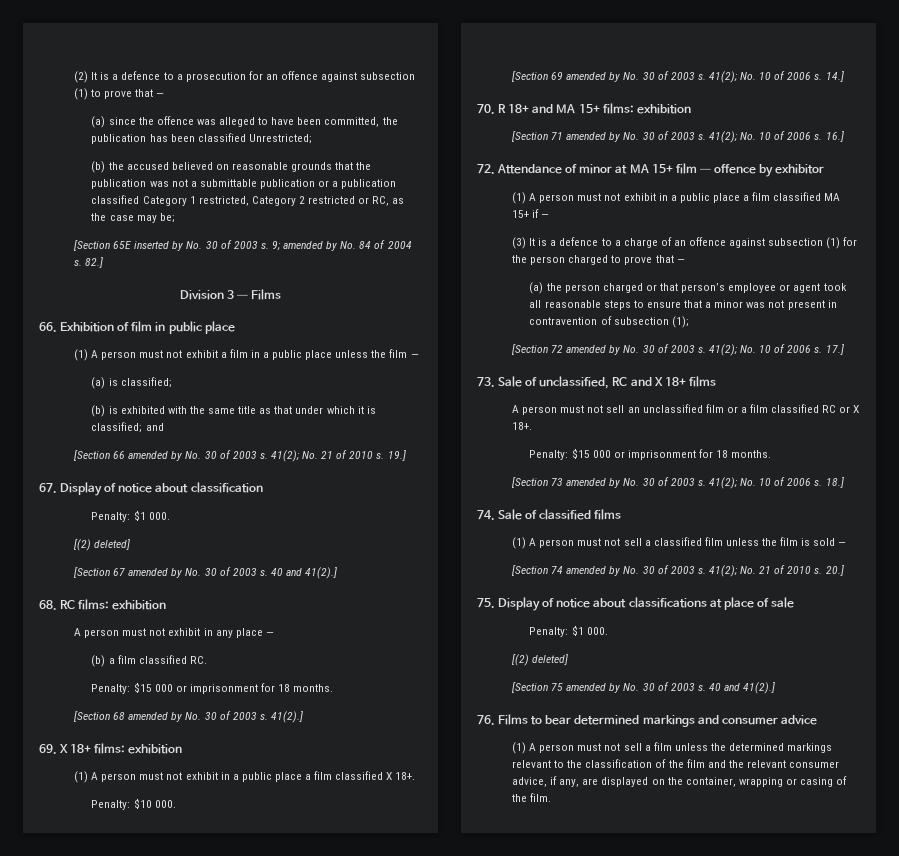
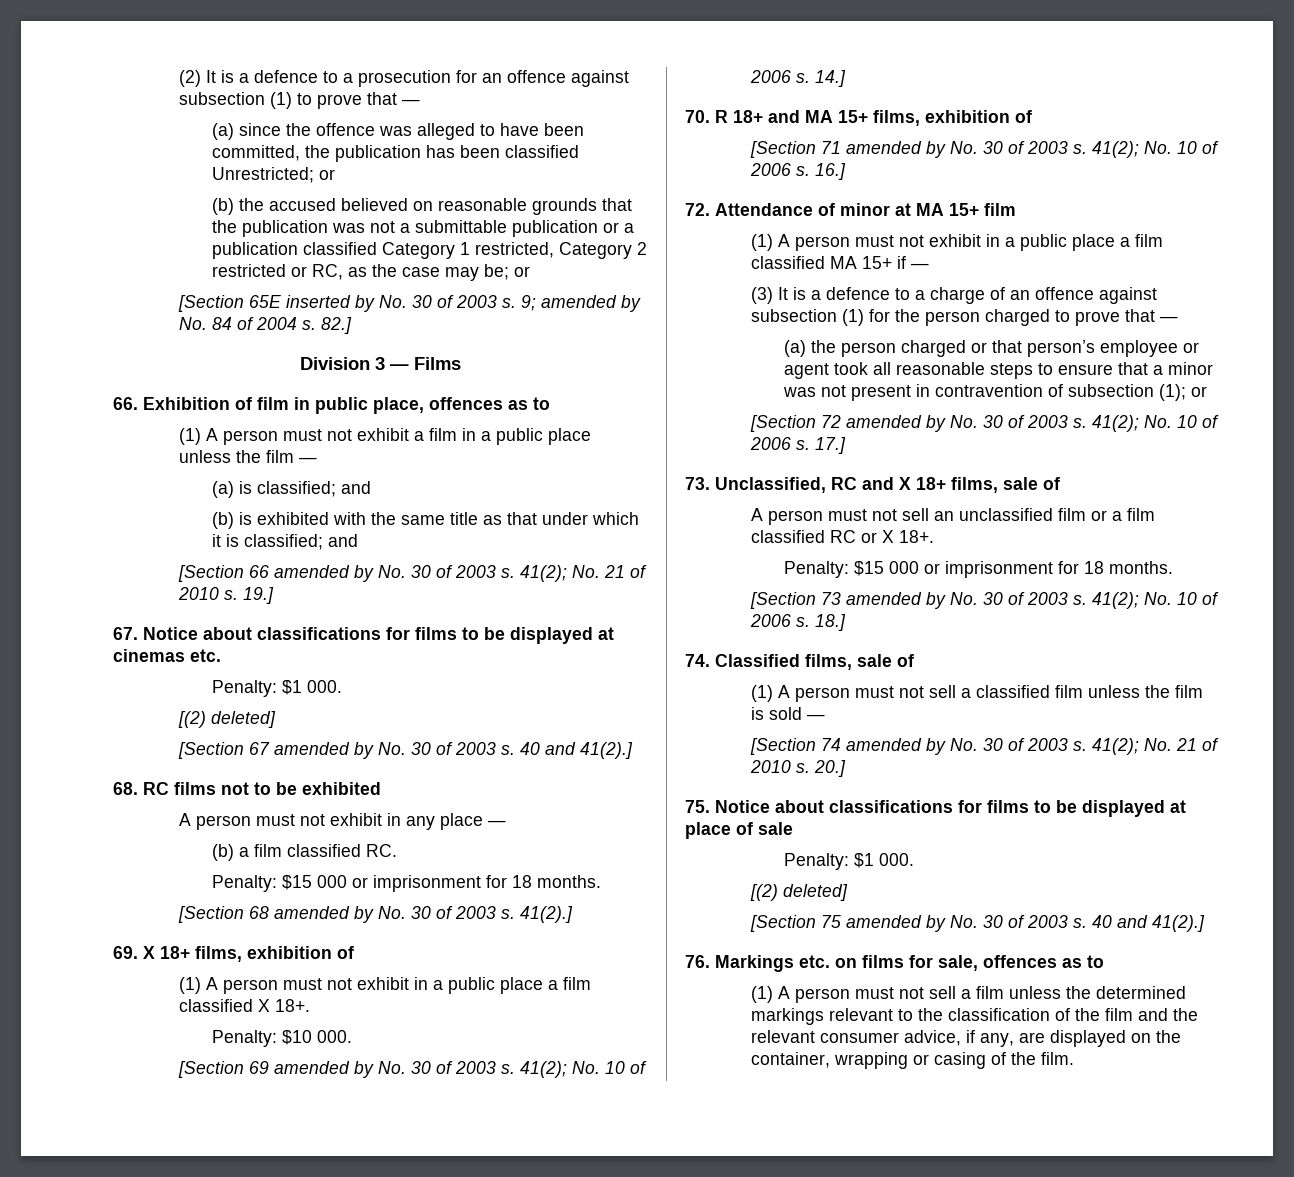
- (a) since the offence was alleged to have been committed, the publication has been classified Unrestricted;
+ (a) since the offence was alleged to have been committed, the publication has been classified Unrestricted; or
- (b) the accused believed on reasonable grounds that the publication was not a submittable publication or a publication classified Category 1 restricted, Category 2 restricted or RC, as the case may be;
+ (b) the accused believed on reasonable grounds that the publication was not a submittable publication or a publication classified Category 1 restricted, Category 2 restricted or RC, as the case may be; or
- 66. Exhibition of film in public place
+ 66. Exhibition of film in public place, offences as to
- (a) is classified;
+ (a) is classified; and
- 67. Display of notice about classification
+ 67. Notice about classifications for films to be displayed at cinemas etc.
- 68. RC films: exhibition
+ 68. RC films not to be exhibited
- 69. X 18+ films: exhibition
+ 69. X 18+ films, exhibition of
- 70. R 18+ and MA 15+ films: exhibition
+ 70. R 18+ and MA 15+ films, exhibition of
- 72. Attendance of minor at MA 15+ film — offence by exhibitor
+ 72. Attendance of minor at MA 15+ film
- (a) the person charged or that person’s employee or agent took all reasonable steps to ensure that a minor was not present in contravention of subsection (1);
+ (a) the person charged or that person’s employee or agent took all reasonable steps to ensure that a minor was not present in contravention of subsection (1); or
- 73. Sale of unclassified, RC and X 18+ films
+ 73. Unclassified, RC and X 18+ films, sale of
- 74. Sale of classified films
+ 74. Classified films, sale of
- 75. Display of notice about classifications at place of sale
+ 75. Notice about classifications for films to be displayed at place of sale
- 76. Films to bear determined markings and consumer advice
+ 76. Markings etc. on films for sale, offences as to

